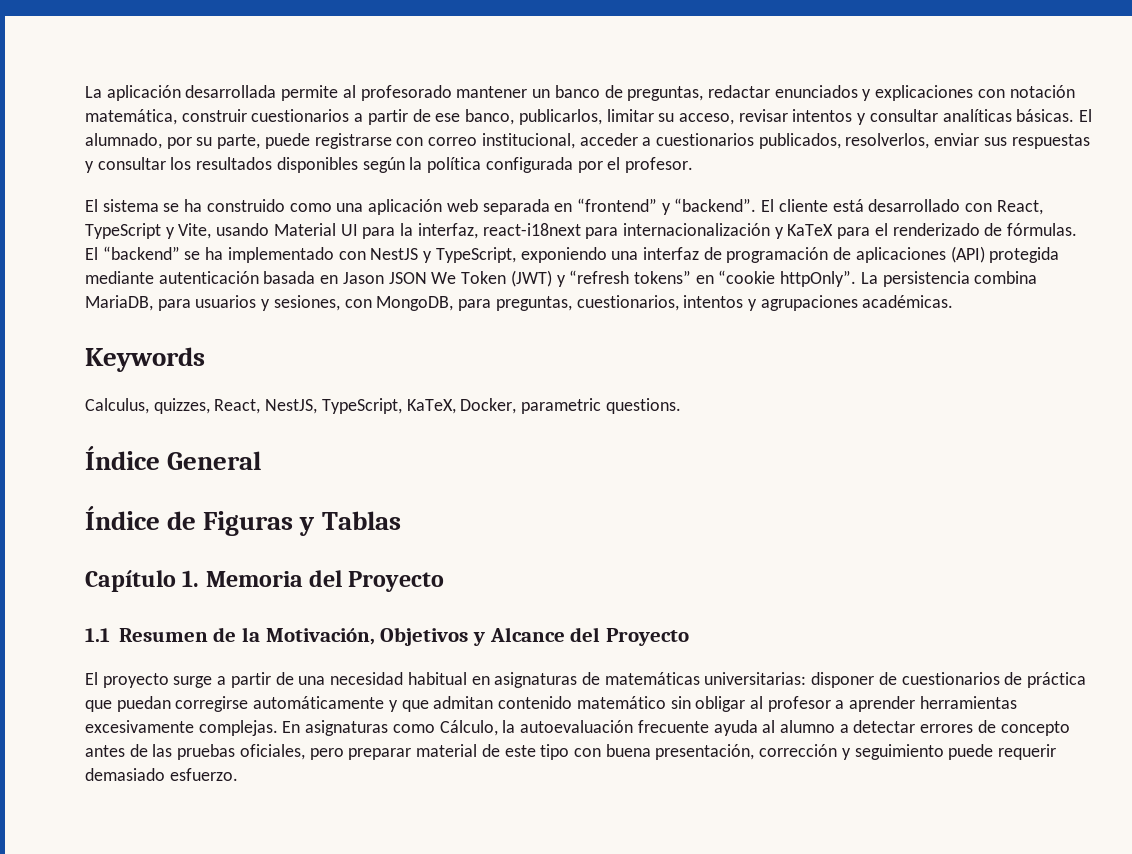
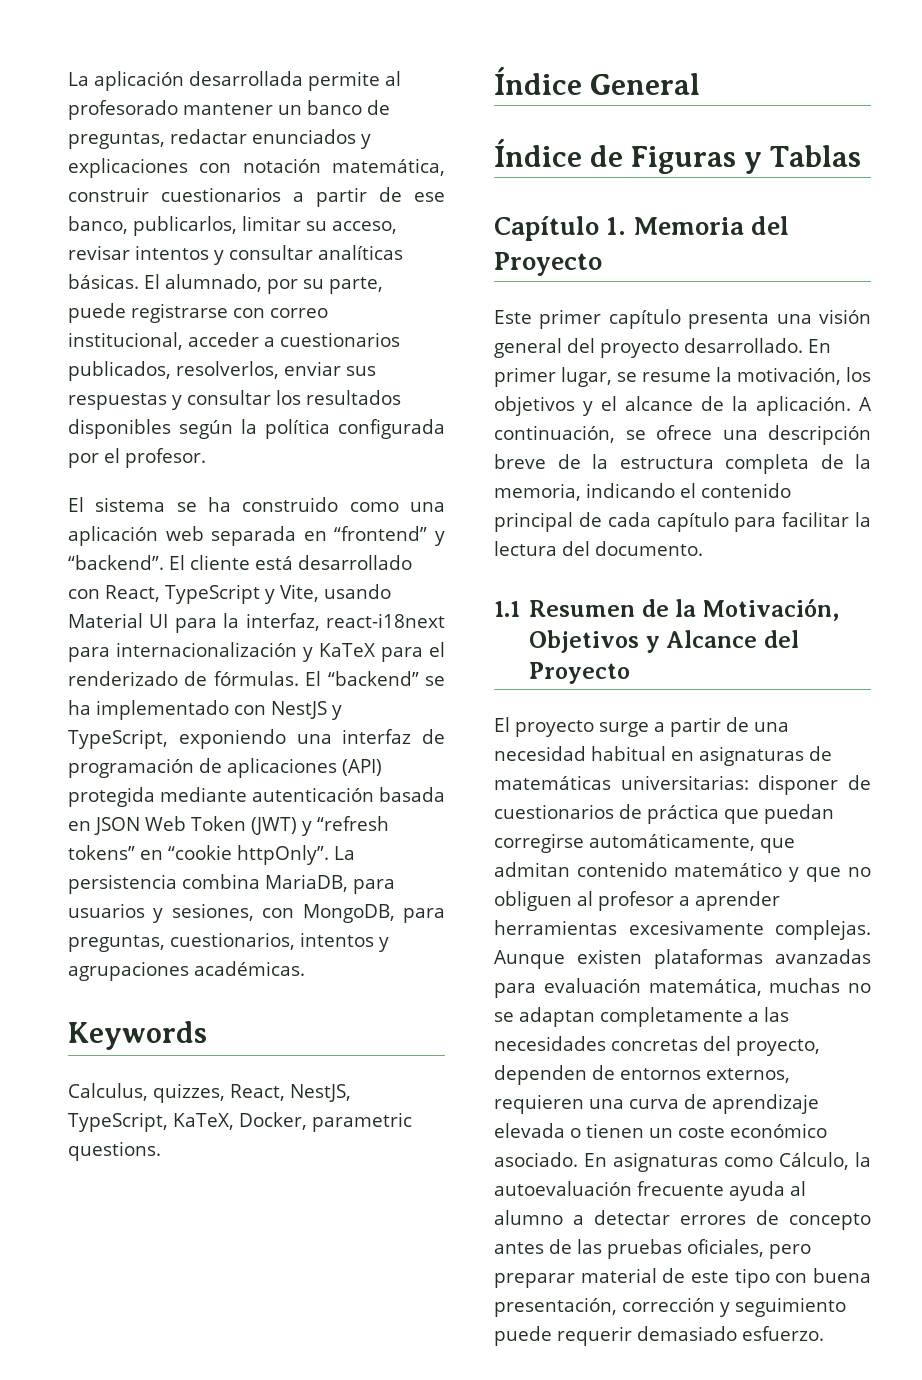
- El “backend” se ha implementado con NestJS y TypeScript, exponiendo una interfaz de programación de aplicaciones (API) protegida mediante autenticación basada en Jason JSON We Token (JWT) y “refresh tokens” en “cookie httpOnly”.
+ El “backend” se ha implementado con NestJS y TypeScript, exponiendo una interfaz de programación de aplicaciones (API) protegida mediante autenticación basada en JSON Web Token (JWT) y “refresh tokens” en “cookie httpOnly”.
+ Este primer capítulo presenta una visión general del proyecto desarrollado. En primer lugar, se resume la motivación, los objetivos y el alcance de la aplicación. A continuación, se ofrece una descripción breve de la estructura completa de la memoria, indicando el contenido principal de cada capítulo para facilitar la lectura del documento.
- El proyecto surge a partir de una necesidad habitual en asignaturas de matemáticas universitarias: disponer de cuestionarios de práctica que puedan corregirse automáticamente y que admitan contenido matemático sin obligar al profesor a aprender herramientas excesivamente complejas.
+ El proyecto surge a partir de una necesidad habitual en asignaturas de matemáticas universitarias: disponer de cuestionarios de práctica que puedan corregirse automáticamente, que admitan contenido matemático y que no obliguen al profesor a aprender herramientas excesivamente complejas.
+ Aunque existen plataformas avanzadas para evaluación matemática, muchas no se adaptan completamente a las necesidades concretas del proyecto, dependen de entornos externos, requieren una curva de aprendizaje elevada o tienen un coste económico asociado.

